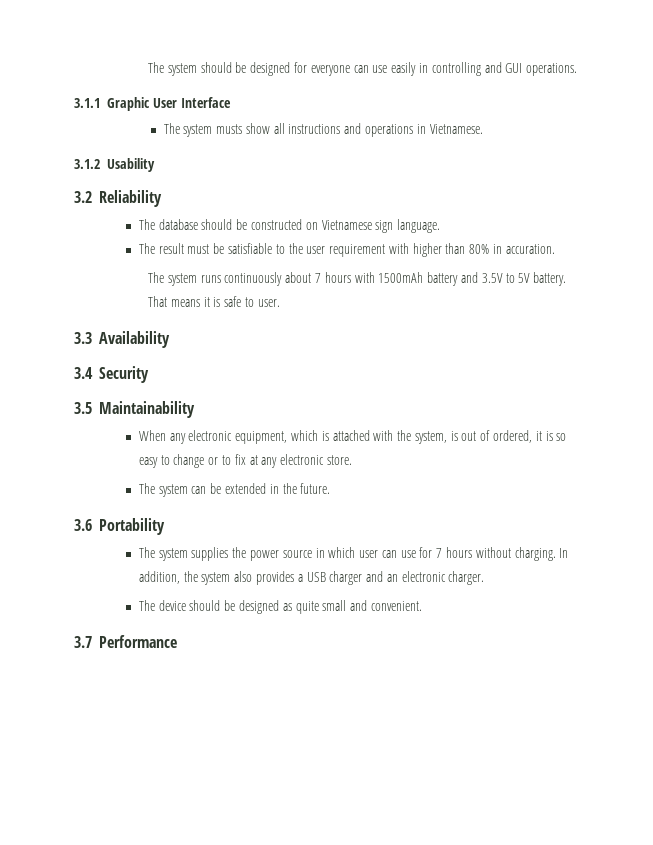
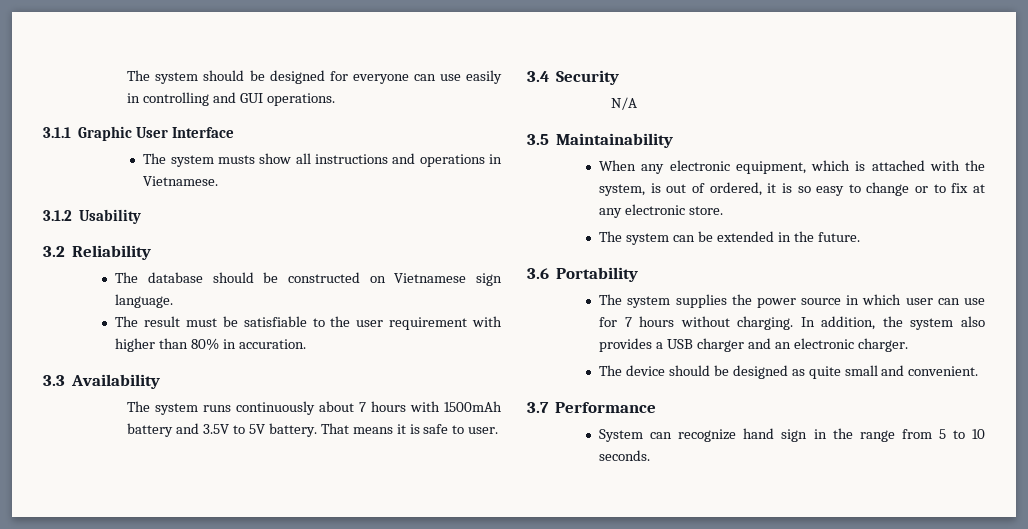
+ 3.3 Availability
- 3.3 Availability
  3.4 Security
+ N/A
+ System can recognize hand sign in the range from 5 to 10 seconds.

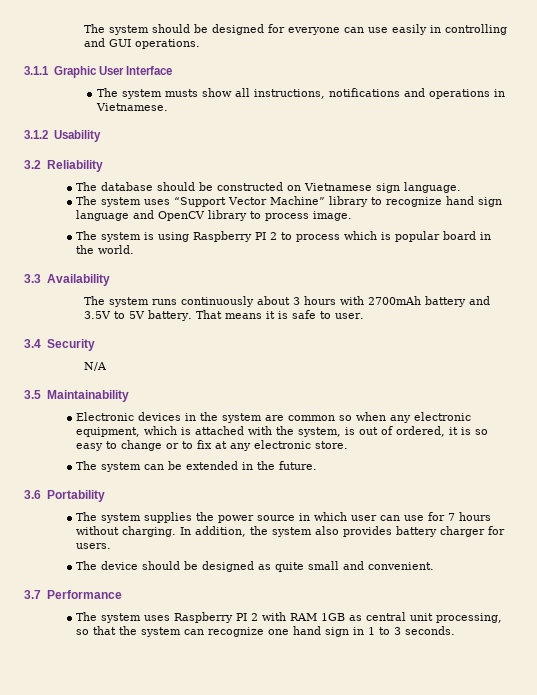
- The system musts show all instructions and operations in Vietnamese.
+ The system musts show all instructions, notifications and operations in Vietnamese.
- The result must be satisfiable to the user requirement with higher than 80% in accuration.
+ The system uses “Support Vector Machine” library to recognize hand sign language and OpenCV library to process image.
+ The system is using Raspberry PI 2 to process which is popular board in the world.
- The system runs continuously about 7 hours with 1500mAh battery and 3.5V to 5V battery.
+ The system runs continuously about 3 hours with 2700mAh battery and 3.5V to 5V battery.
- When any electronic equipment, which is attached with the system, is out of ordered, it is so easy to change or to fix at any electronic store.
+ Electronic devices in the system are common so when any electronic equipment, which is attached with the system, is out of ordered, it is so easy to change or to fix at any electronic store.
- In addition, the system also provides a USB charger and an electronic charger.
+ In addition, the system also provides battery charger for users.
- System can recognize hand sign in the range from 5 to 10 seconds.
+ The system uses Raspberry PI 2 with RAM 1GB as central unit processing, so that the system can recognize one hand sign in 1 to 3 seconds.

